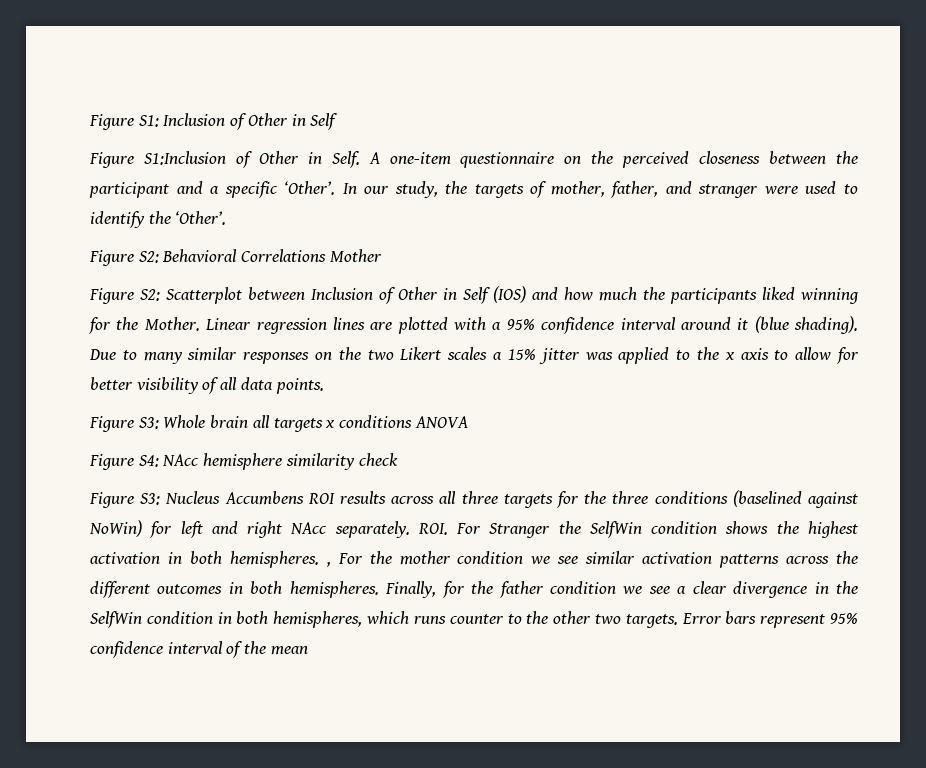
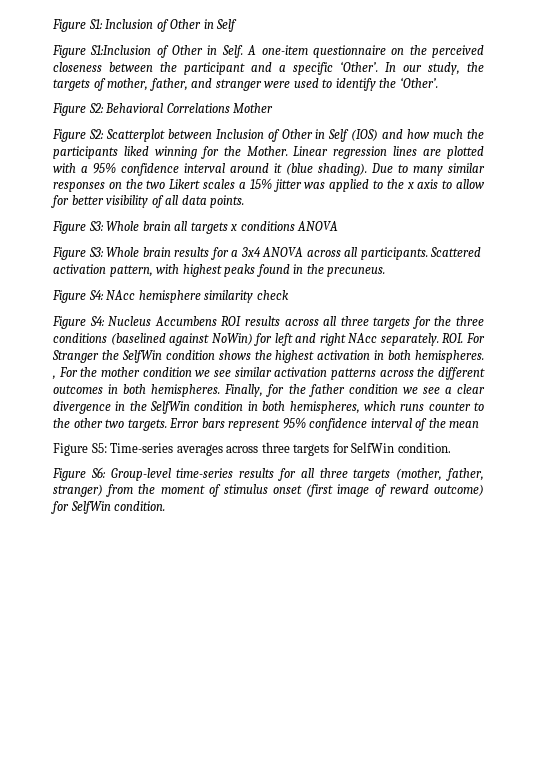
+ Figure S3: Whole brain results for a 3x4 ANOVA across all participants. Scattered activation pattern, with highest peaks found in the precuneus.
- Figure S3: Nucleus Accumbens ROI results across all three targets for the three conditions (baselined against NoWin) for left and right NAcc separately.
+ Figure S4: Nucleus Accumbens ROI results across all three targets for the three conditions (baselined against NoWin) for left and right NAcc separately.
+ Figure S5: Time-series averages across three targets for SelfWin condition.
+ Figure S6: Group-level time-series results for all three targets (mother, father, stranger) from the moment of stimulus onset (first image of reward outcome) for SelfWin condition.

